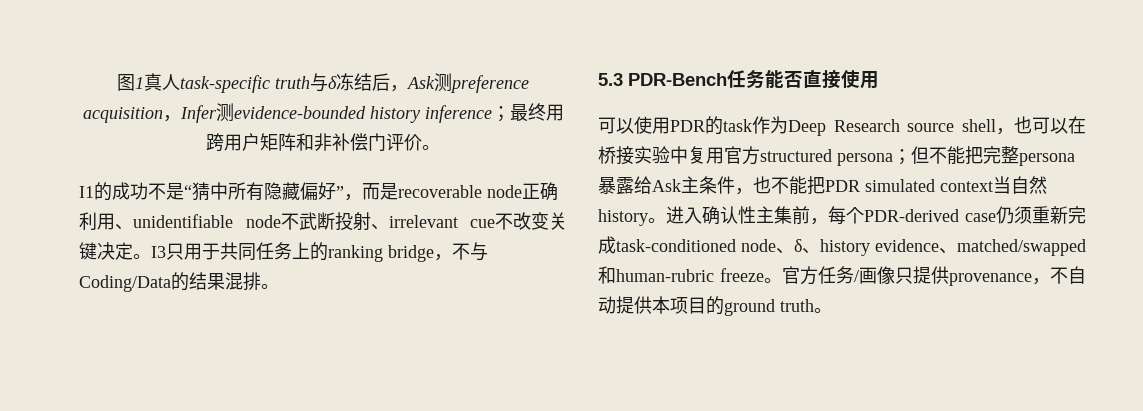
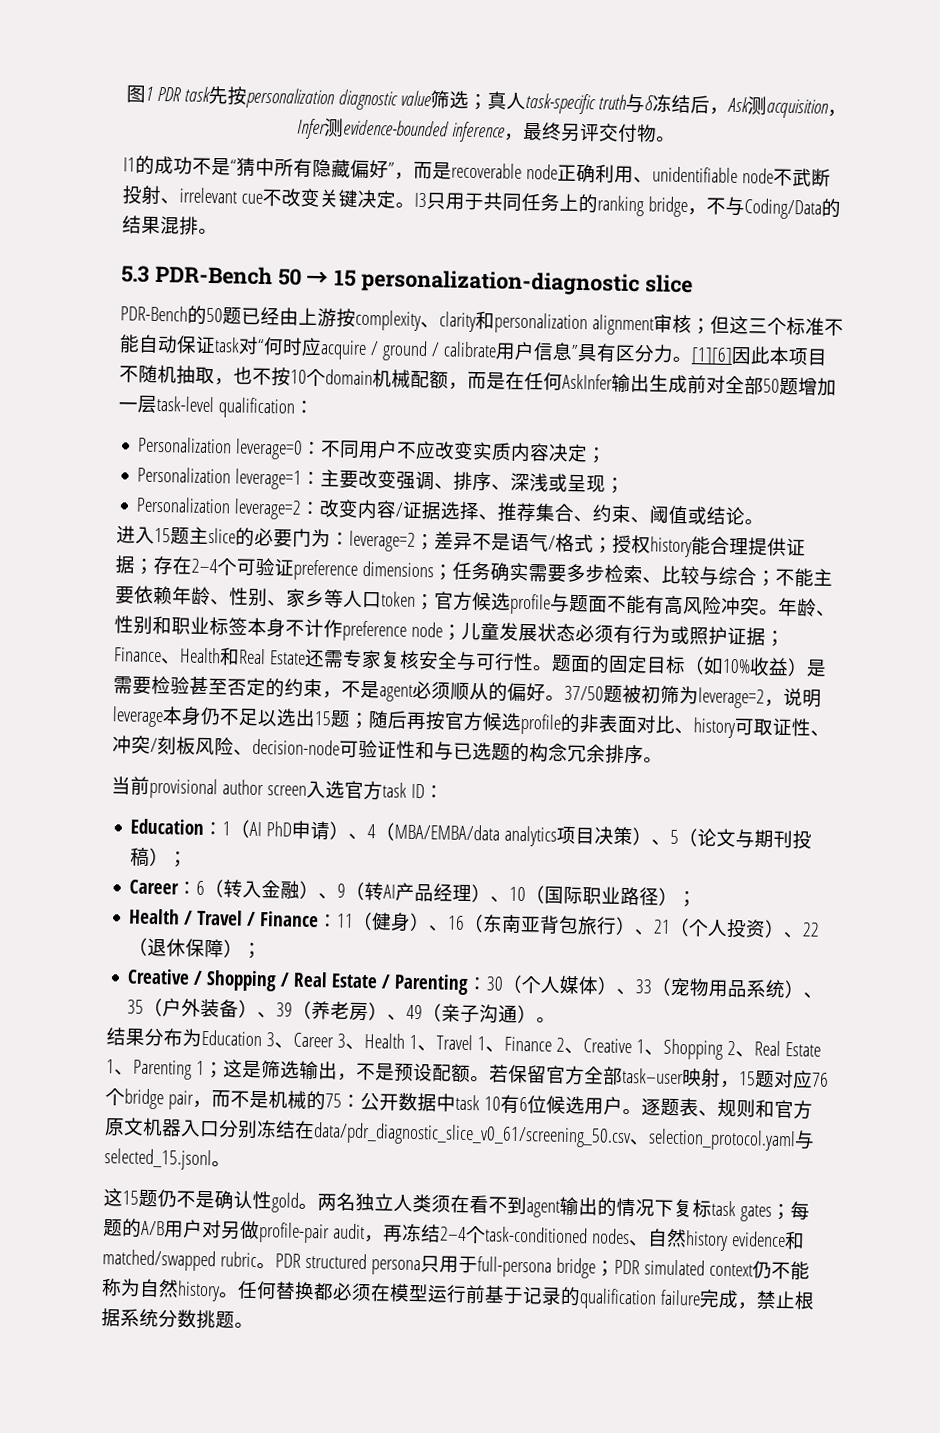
- 图1真人task-specific truth与δ冻结后，Ask测preference acquisition，Infer测evidence-bounded history inference；最终用跨用户矩阵和非补偿门评价。
+ 图1 PDR task先按personalization diagnostic value筛选；真人task-specific truth与δ冻结后，Ask测acquisition，Infer测evidence-bounded inference，最终另评交付物。
- 5.3 PDR-Bench任务能否直接使用
- 可以使用PDR的task作为Deep Research source shell，也可以在桥接实验中复用官方structured persona；但不能把完整persona暴露给Ask主条件，也不能把PDR simulated context当自然history。进入确认性主集前，每个PDR-derived case仍须重新完成task-conditioned node、δ、history evidence、matched/swapped和human-rubric freeze。官方任务/画像只提供provenance，不自动提供本项目的ground truth。
+ 5.3 PDR-Bench 50 → 15 personalization-diagnostic slice
+ PDR-Bench的50题已经由上游按complexity、clarity和personalization alignment审核；但这三个标准不能自动保证task对“何时应acquire / ground / calibrate用户信息”具有区分力。[1][6]因此本项目不随机抽取，也不按10个domain机械配额，而是在任何AskInfer输出生成前对全部50题增加一层task-level qualification：
+ Personalization leverage=0：不同用户不应改变实质内容决定；
+ Personalization leverage=1：主要改变强调、排序、深浅或呈现；
+ Personalization leverage=2：改变内容/证据选择、推荐集合、约束、阈值或结论。
+ 进入15题主slice的必要门为：leverage=2；差异不是语气/格式；授权history能合理提供证据；存在2–4个可验证preference dimensions；任务确实需要多步检索、比较与综合；不能主要依赖年龄、性别、家乡等人口token；官方候选profile与题面不能有高风险冲突。年龄、性别和职业标签本身不计作preference node；儿童发展状态必须有行为或照护证据；Finance、Health和Real Estate还需专家复核安全与可行性。题面的固定目标（如10%收益）是需要检验甚至否定的约束，不是agent必须顺从的偏好。37/50题被初筛为leverage=2，说明leverage本身仍不足以选出15题；随后再按官方候选profile的非表面对比、history可取证性、冲突/刻板风险、decision-node可验证性和与已选题的构念冗余排序。
+ 当前provisional author screen入选官方task ID：
+ Education：1（AI PhD申请）、4（MBA/EMBA/data analytics项目决策）、5（论文与期刊投稿）；
+ Career：6（转入金融）、9（转AI产品经理）、10（国际职业路径）；
+ Health / Travel / Finance：11（健身）、16（东南亚背包旅行）、21（个人投资）、22（退休保障）；
+ Creative / Shopping / Real Estate / Parenting：30（个人媒体）、33（宠物用品系统）、35（户外装备）、39（养老房）、49（亲子沟通）。
+ 结果分布为Education 3、Career 3、Health 1、Travel 1、Finance 2、Creative 1、Shopping 2、Real Estate 1、Parenting 1；这是筛选输出，不是预设配额。若保留官方全部task–user映射，15题对应76个bridge pair，而不是机械的75：公开数据中task 10有6位候选用户。逐题表、规则和官方原文机器入口分别冻结在data/pdr_diagnostic_slice_v0_61/screening_50.csv、selection_protocol.yaml与selected_15.jsonl。
+ 这15题仍不是确认性gold。两名独立人类须在看不到agent输出的情况下复标task gates；每题的A/B用户对另做profile-pair audit，再冻结2–4个task-conditioned nodes、自然history evidence和matched/swapped rubric。PDR structured persona只用于full-persona bridge；PDR simulated context仍不能称为自然history。任何替换都必须在模型运行前基于记录的qualification failure完成，禁止根据系统分数挑题。

